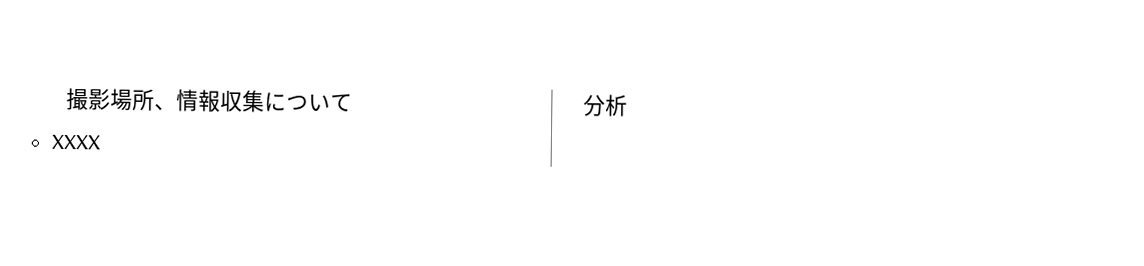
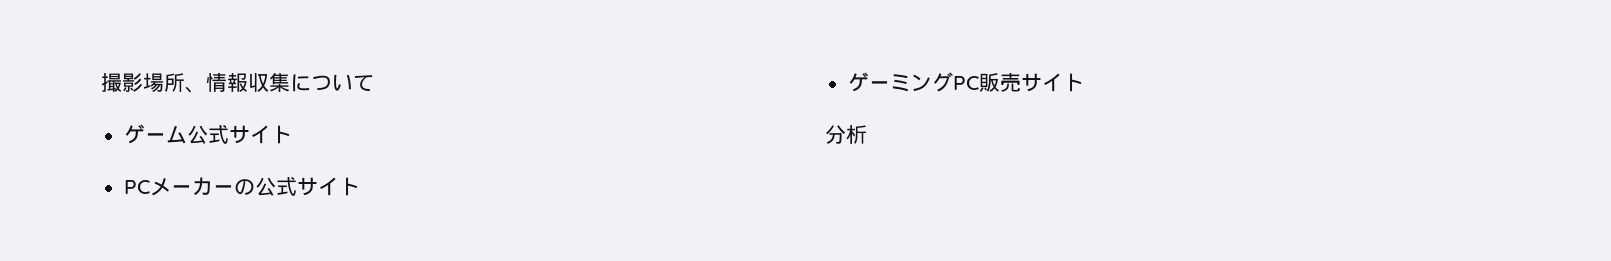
- XXXX
+ ゲーム公式サイト
+ PCメーカーの公式サイト
+ ゲーミングPC販売サイト

